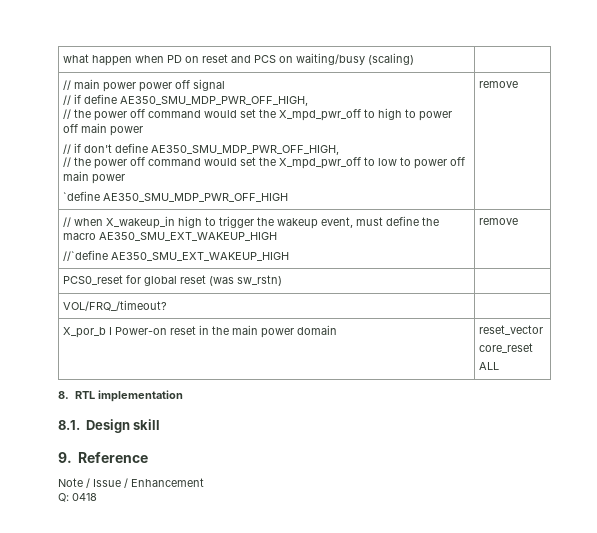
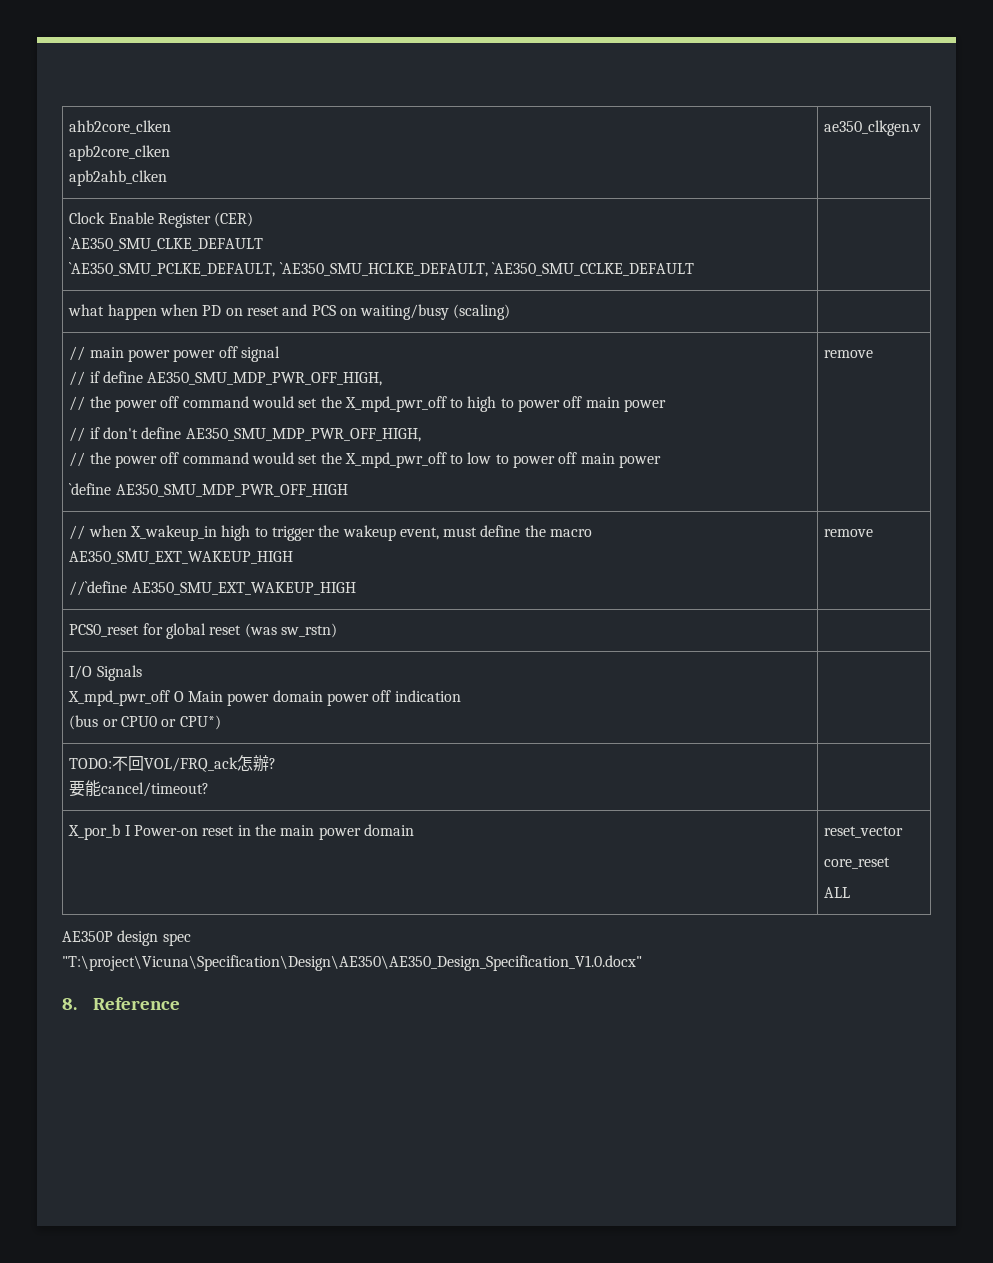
+ ahb2core_clken
+ apb2core_clken
+ apb2ahb_clken | ae350_clkgen.v
+ Clock Enable Register (CER)
+ `AE350_SMU_CLKE_DEFAULT
+ `AE350_SMU_PCLKE_DEFAULT, `AE350_SMU_HCLKE_DEFAULT, `AE350_SMU_CCLKE_DEFAULT |
- VOL/FRQ_/timeout? |
+ I/O Signals
+ X_mpd_pwr_off O Main power domain power off indication
+ (bus or CPU0 or CPU*) |
+ TODO:不回VOL/FRQ_ack怎辦?
+ 要能cancel/timeout? |
- 8. RTL implementation
- 8.1. Design skill
- 9. Reference
- Note / Issue / Enhancement
- Q: 0418
+ AE350P design spec
+ "T:\project\Vicuna\Specification\Design\AE350\AE350_Design_Specification_V1.0.docx"
+ 8. Reference

